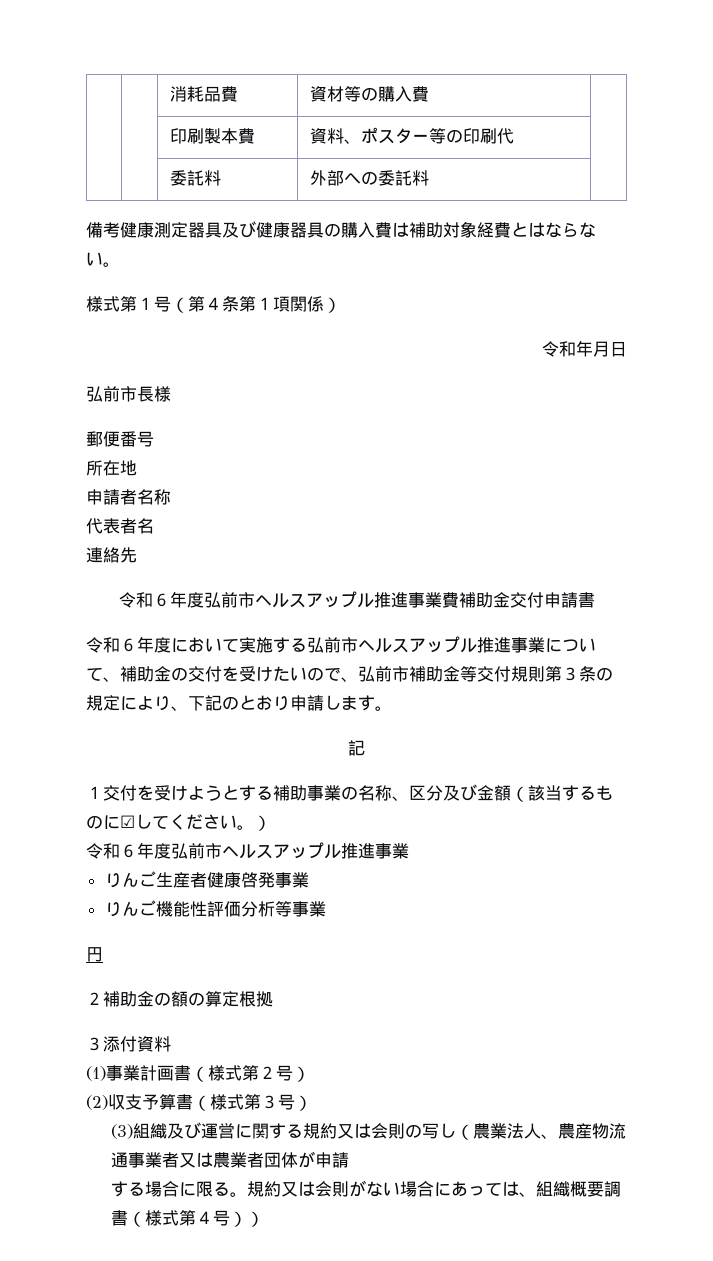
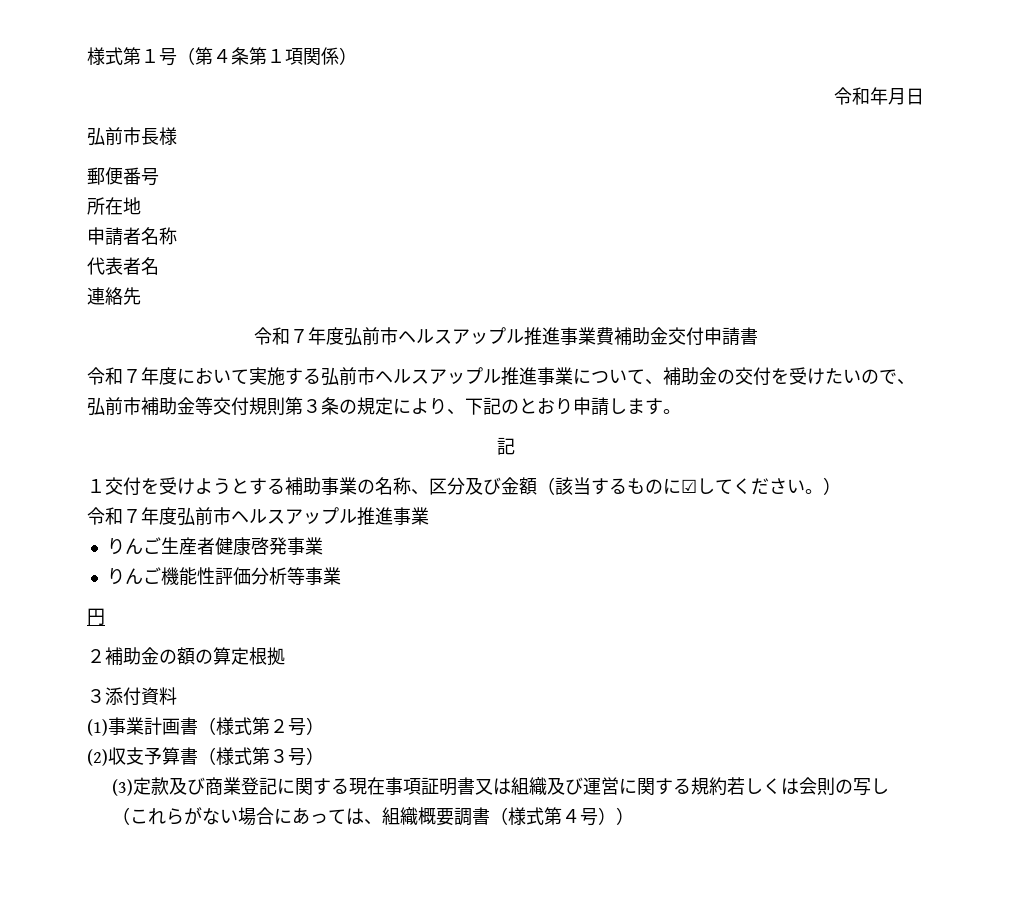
- | | 消耗品費 | 資材等の購入費 |
- | | 印刷製本費 | 資料、ポスター等の印刷代 |
- | | 委託料 | 外部への委託料 |
- 備考健康測定器具及び健康器具の購入費は補助対象経費とはならない。
- 令和６年度弘前市ヘルスアップル推進事業費補助金交付申請書
+ 令和７年度弘前市ヘルスアップル推進事業費補助金交付申請書
- 令和６年度において実施する弘前市ヘルスアップル推進事業について、補助金の交付を受けたいので、弘前市補助金等交付規則第３条の規定により、下記のとおり申請します。
+ 令和７年度において実施する弘前市ヘルスアップル推進事業について、補助金の交付を受けたいので、弘前市補助金等交付規則第３条の規定により、下記のとおり申請します。
  １交付を受けようとする補助事業の名称、区分及び金額（該当するものに☑してください。）
- 令和６年度弘前市ヘルスアップル推進事業
+ 令和７年度弘前市ヘルスアップル推進事業
- (3)組織及び運営に関する規約又は会則の写し（農業法人、農産物流通事業者又は農業者団体が申請
- する場合に限る。規約又は会則がない場合にあっては、組織概要調書（様式第４号））
+ (3)定款及び商業登記に関する現在事項証明書又は組織及び運営に関する規約若しくは会則の写し（これらがない場合にあっては、組織概要調書（様式第４号））

